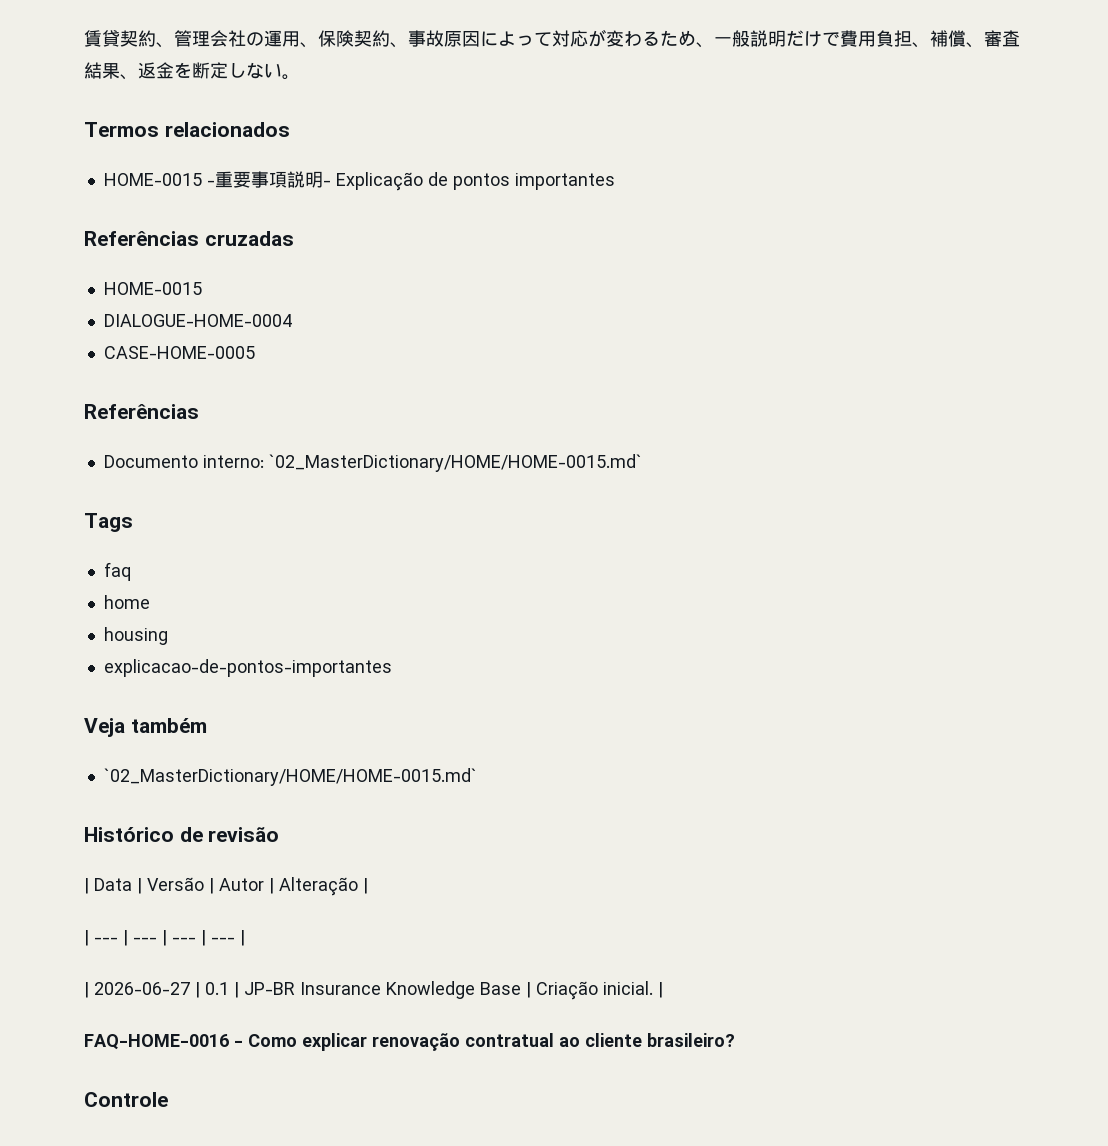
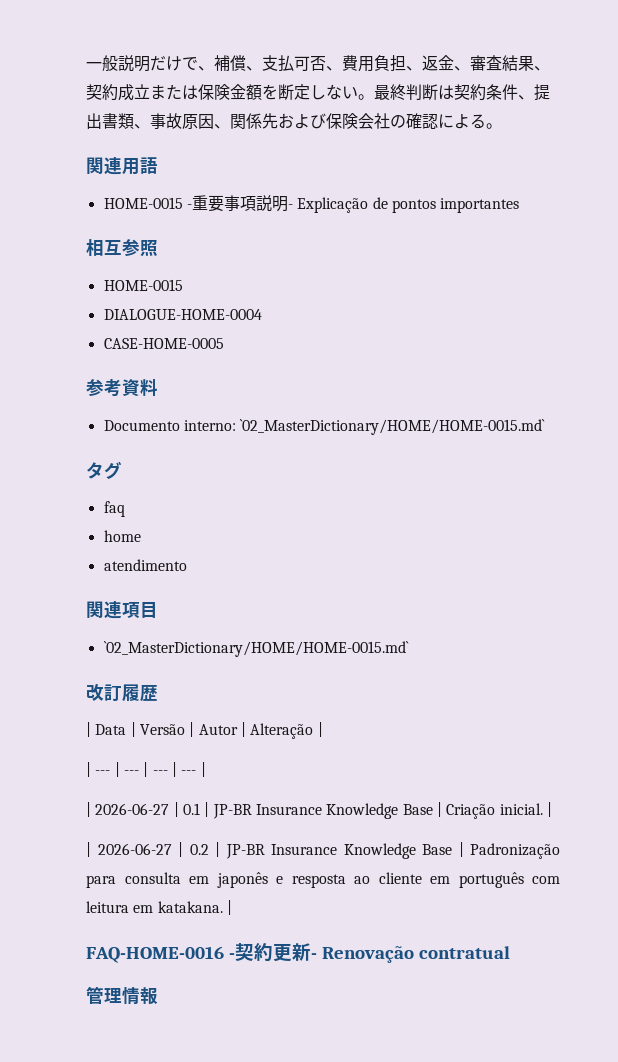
- 賃貸契約、管理会社の運用、保険契約、事故原因によって対応が変わるため、一般説明だけで費用負担、補償、審査結果、返金を断定しない。
- Termos relacionados
+ 一般説明だけで、補償、支払可否、費用負担、返金、審査結果、契約成立または保険金額を断定しない。最終判断は契約条件、提出書類、事故原因、関係先および保険会社の確認による。
+ 関連用語
- Referências cruzadas
+ 相互参照
  CASE-HOME-0005
- Referências
+ 参考資料
- Tags
+ タグ
- housing
- explicacao-de-pontos-importantes
- Veja também
+ atendimento
+ 関連項目
  `02_MasterDictionary/HOME/HOME-0015.md`
- Histórico de revisão
+ 改訂履歴
- FAQ-HOME-0016 - Como explicar renovação contratual ao cliente brasileiro?
- Controle
+ | 2026-06-27 | 0.2 | JP-BR Insurance Knowledge Base | Padronização para consulta em japonês e resposta ao cliente em português com leitura em katakana. |
+ FAQ-HOME-0016 -契約更新- Renovação contratual
+ 管理情報

